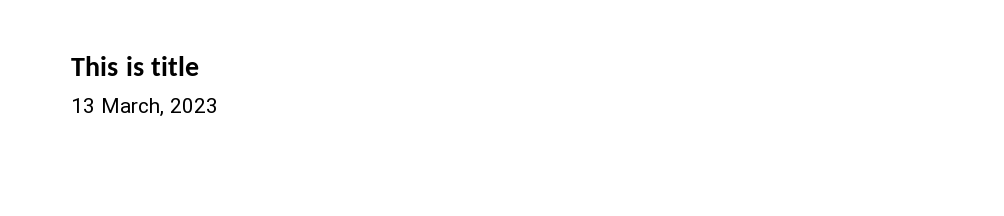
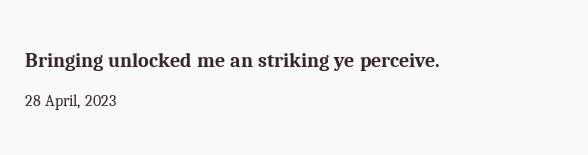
- This is title
- 13 March, 2023
+ Bringing unlocked me an striking ye perceive.
+ 28 April, 2023

